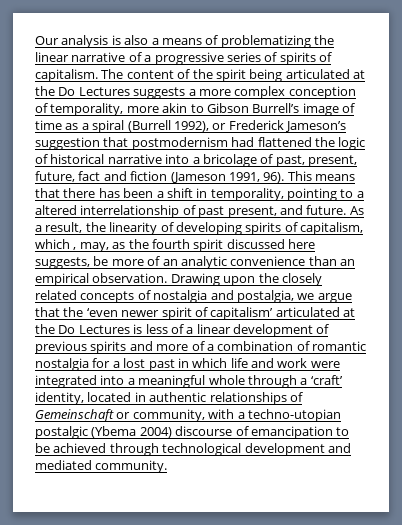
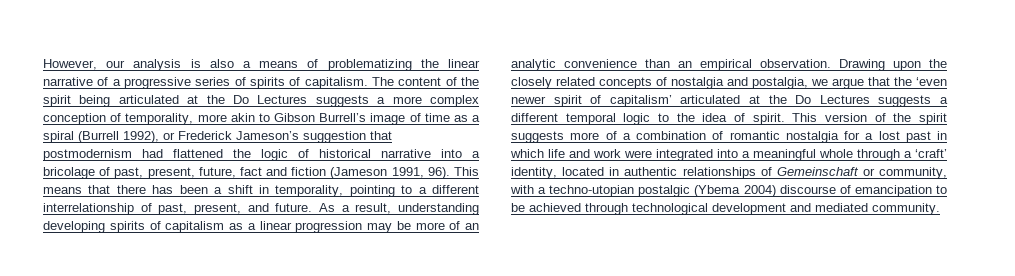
- Our analysis is also a means of problematizing the linear narrative of a progressive series of spirits of capitalism.
+ However, our analysis is also a means of problematizing the linear narrative of a progressive series of spirits of capitalism.
- This means that there has been a shift in temporality, pointing to a altered interrelationship of past present, and future.
+ This means that there has been a shift in temporality, pointing to a different interrelationship of past, present, and future.
- As a result, the linearity of developing spirits of capitalism, which , may, as the fourth spirit discussed here suggests, be more of an analytic convenience than an empirical observation.
+ As a result, understanding developing spirits of capitalism as a linear progression may be more of an analytic convenience than an empirical observation.
- Drawing upon the closely related concepts of nostalgia and postalgia, we argue that the ‘even newer spirit of capitalism’ articulated at the Do Lectures is less of a linear development of previous spirits and more of a combination of romantic nostalgia for a lost past in which life and work were integrated into a meaningful whole through a ‘craft’ identity, located in authentic relationships of Gemeinschaft or community, with a techno-utopian postalgic (Ybema 2004) discourse of emancipation to be achieved through technological development and mediated community.
+ Drawing upon the closely related concepts of nostalgia and postalgia, we argue that the ‘even newer spirit of capitalism’ articulated at the Do Lectures suggests a different temporal logic to the idea of spirit. This version of the spirit suggests more of a combination of romantic nostalgia for a lost past in which life and work were integrated into a meaningful whole through a ‘craft’ identity, located in authentic relationships of Gemeinschaft or community, with a techno-utopian postalgic (Ybema 2004) discourse of emancipation to be achieved through technological development and mediated community.

